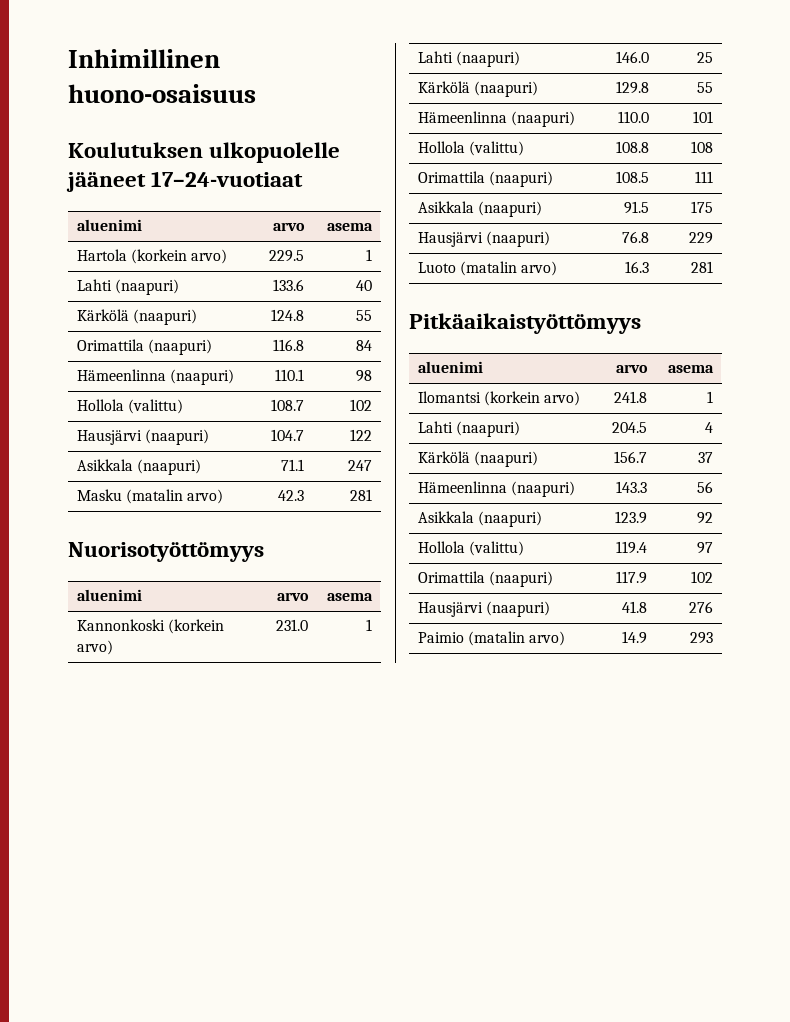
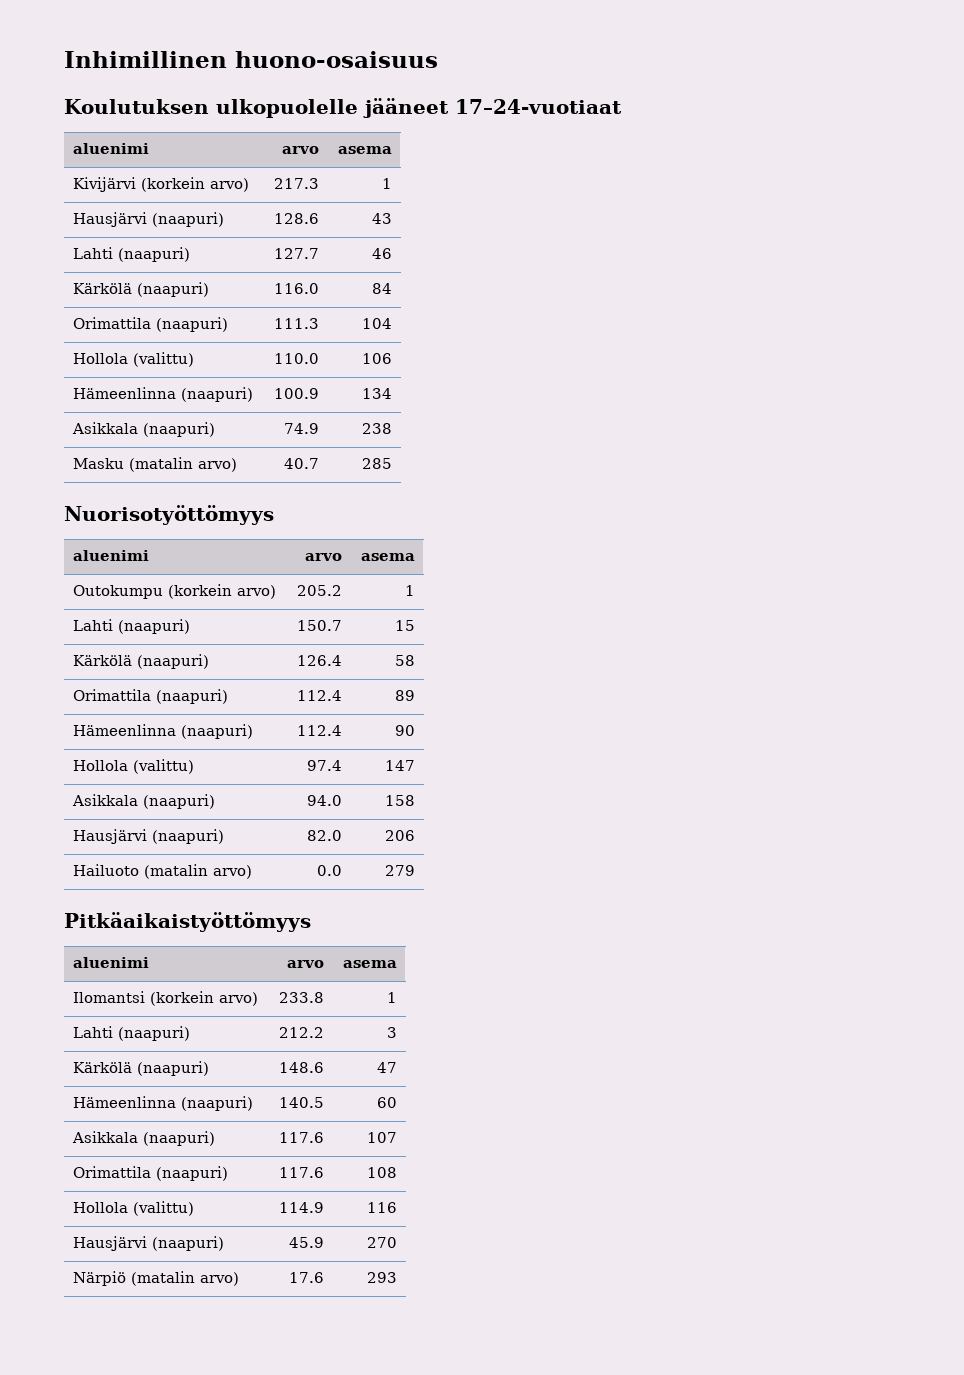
- Hartola (korkein arvo) | 229.5 | 1
- Lahti (naapuri) | 133.6 | 40
- Kärkölä (naapuri) | 124.8 | 55
- Orimattila (naapuri) | 116.8 | 84
- Hämeenlinna (naapuri) | 110.1 | 98
- Hollola (valittu) | 108.7 | 102
- Hausjärvi (naapuri) | 104.7 | 122
- Asikkala (naapuri) | 71.1 | 247
+ Kivijärvi (korkein arvo) | 217.3 | 1
+ Hausjärvi (naapuri) | 128.6 | 43
+ Lahti (naapuri) | 127.7 | 46
+ Kärkölä (naapuri) | 116.0 | 84
+ Orimattila (naapuri) | 111.3 | 104
+ Hollola (valittu) | 110.0 | 106
+ Hämeenlinna (naapuri) | 100.9 | 134
+ Asikkala (naapuri) | 74.9 | 238
- Masku (matalin arvo) | 42.3 | 281
+ Masku (matalin arvo) | 40.7 | 285
- Kannonkoski (korkein arvo) | 231.0 | 1
- Lahti (naapuri) | 146.0 | 25
- Kärkölä (naapuri) | 129.8 | 55
- Hämeenlinna (naapuri) | 110.0 | 101
- Hollola (valittu) | 108.8 | 108
- Orimattila (naapuri) | 108.5 | 111
- Asikkala (naapuri) | 91.5 | 175
- Hausjärvi (naapuri) | 76.8 | 229
- Luoto (matalin arvo) | 16.3 | 281
+ Outokumpu (korkein arvo) | 205.2 | 1
+ Lahti (naapuri) | 150.7 | 15
+ Kärkölä (naapuri) | 126.4 | 58
+ Orimattila (naapuri) | 112.4 | 89
+ Hämeenlinna (naapuri) | 112.4 | 90
+ Hollola (valittu) | 97.4 | 147
+ Asikkala (naapuri) | 94.0 | 158
+ Hausjärvi (naapuri) | 82.0 | 206
+ Hailuoto (matalin arvo) | 0.0 | 279
- Ilomantsi (korkein arvo) | 241.8 | 1
- Lahti (naapuri) | 204.5 | 4
- Kärkölä (naapuri) | 156.7 | 37
- Hämeenlinna (naapuri) | 143.3 | 56
- Asikkala (naapuri) | 123.9 | 92
- Hollola (valittu) | 119.4 | 97
- Orimattila (naapuri) | 117.9 | 102
- Hausjärvi (naapuri) | 41.8 | 276
- Paimio (matalin arvo) | 14.9 | 293
+ Ilomantsi (korkein arvo) | 233.8 | 1
+ Lahti (naapuri) | 212.2 | 3
+ Kärkölä (naapuri) | 148.6 | 47
+ Hämeenlinna (naapuri) | 140.5 | 60
+ Asikkala (naapuri) | 117.6 | 107
+ Orimattila (naapuri) | 117.6 | 108
+ Hollola (valittu) | 114.9 | 116
+ Hausjärvi (naapuri) | 45.9 | 270
+ Närpiö (matalin arvo) | 17.6 | 293

